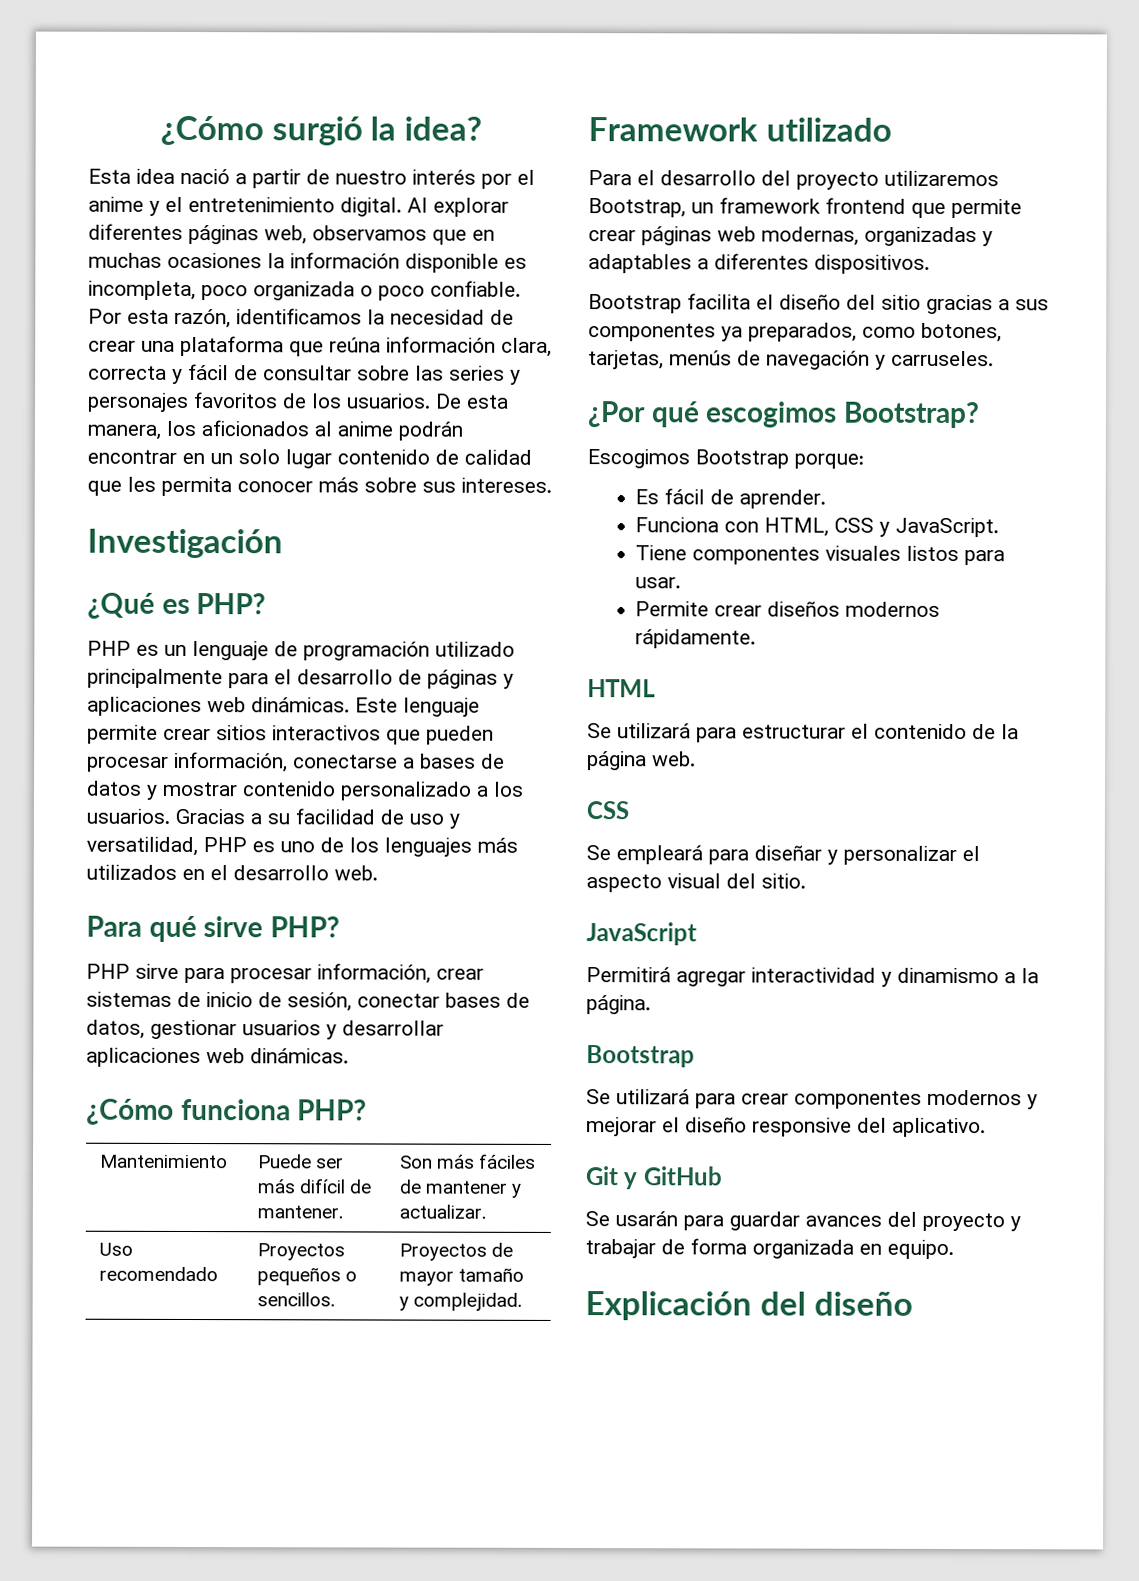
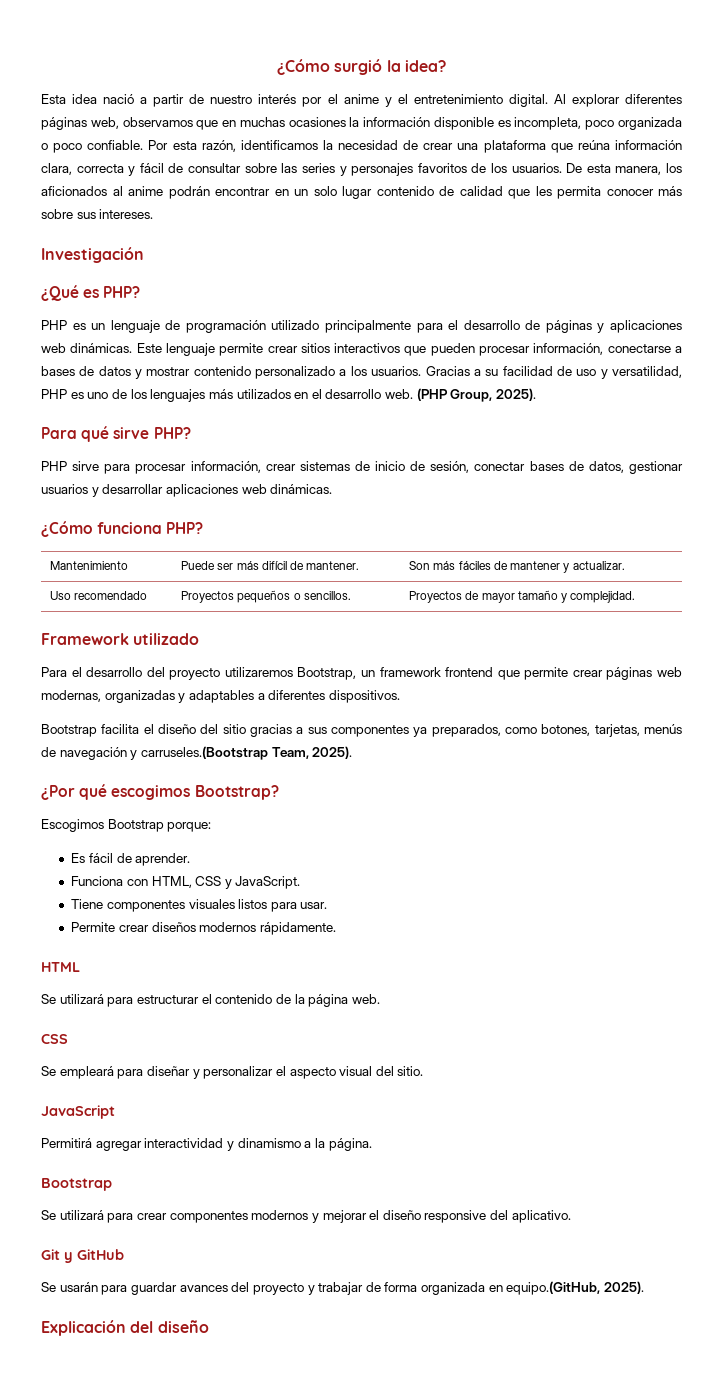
+ (PHP Group, 2025).
- Bootstrap facilita el diseño del sitio gracias a sus componentes ya preparados, como botones, tarjetas, menús de navegación y carruseles.
+ Bootstrap facilita el diseño del sitio gracias a sus componentes ya preparados, como botones, tarjetas, menús de navegación y carruseles.(Bootstrap Team, 2025).
- Se usarán para guardar avances del proyecto y trabajar de forma organizada en equipo.
+ Se usarán para guardar avances del proyecto y trabajar de forma organizada en equipo.(GitHub, 2025).

